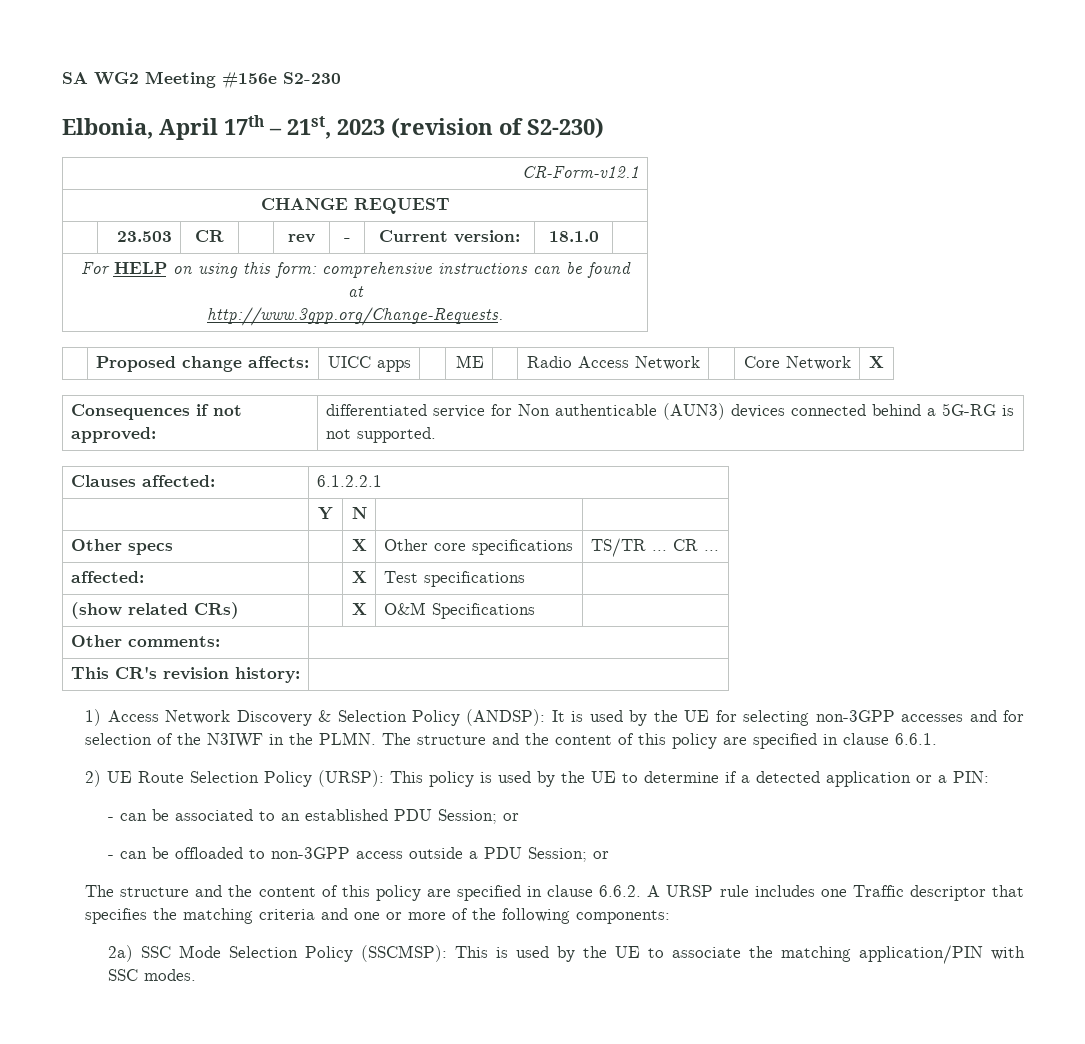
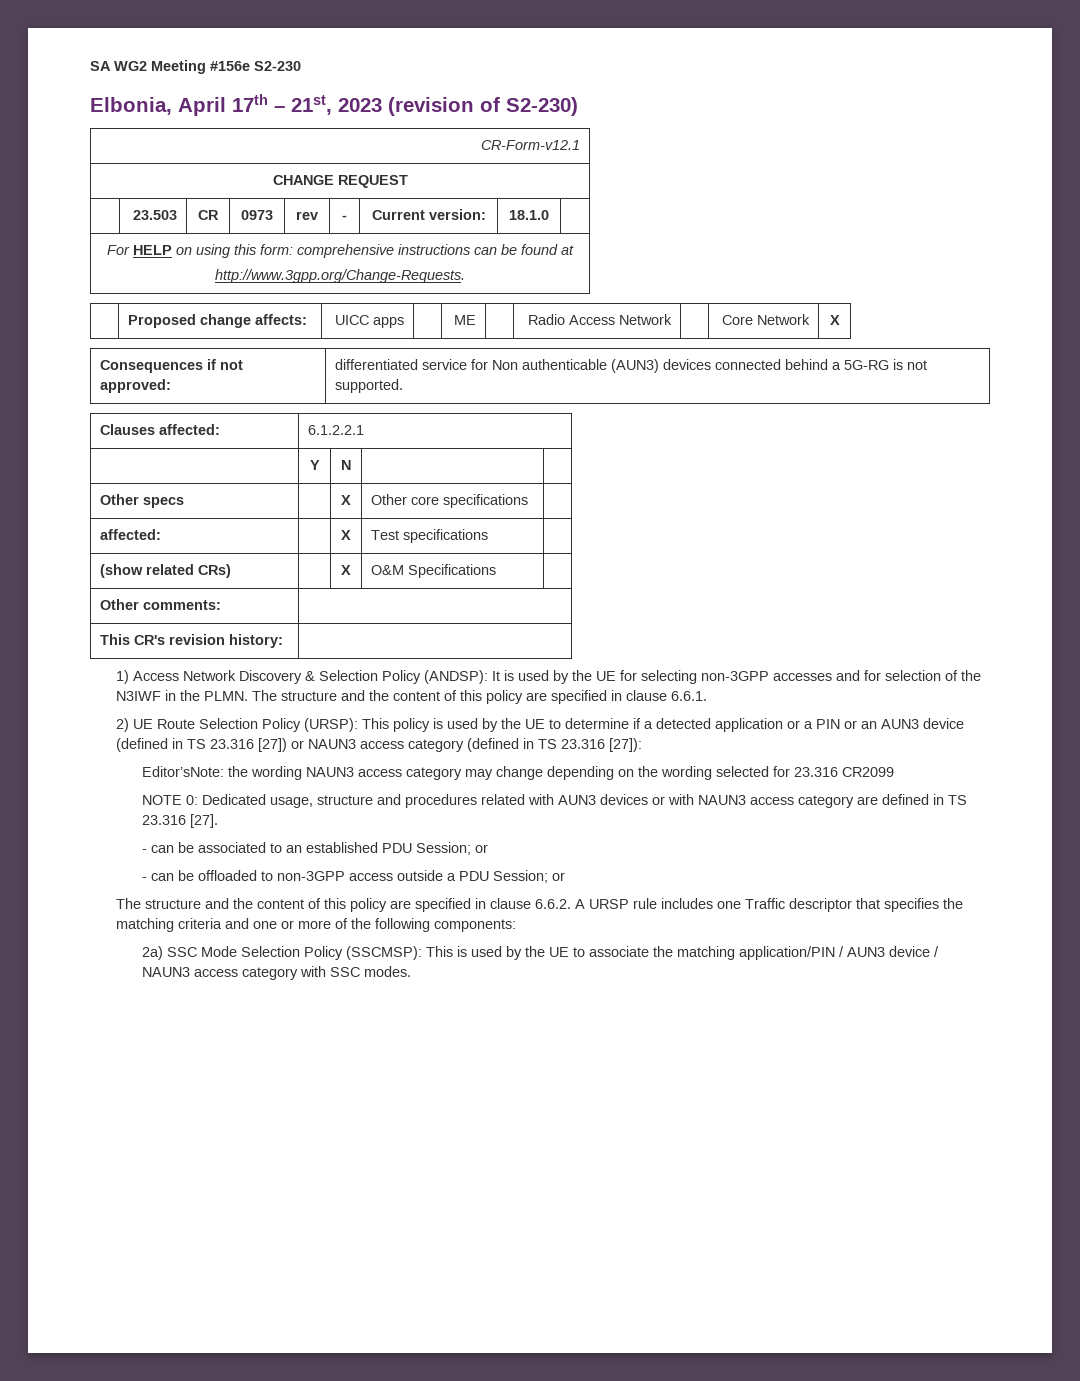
- | 23.503 | CR | | rev | - | Current version: | 18.1.0 |
+ | 23.503 | CR | 0973 | rev | - | Current version: | 18.1.0 |
- Other specs | | X | Other core specifications | TS/TR ... CR ...
+ Other specs | | X | Other core specifications |
- 2) UE Route Selection Policy (URSP): This policy is used by the UE to determine if a detected application or a PIN:
+ 2) UE Route Selection Policy (URSP): This policy is used by the UE to determine if a detected application or a PIN or an AUN3 device (defined in TS 23.316 [27]) or NAUN3 access category (defined in TS 23.316 [27]):
+ Editor’sNote: the wording NAUN3 access category may change depending on the wording selected for 23.316 CR2099
+ NOTE 0: Dedicated usage, structure and procedures related with AUN3 devices or with NAUN3 access category are defined in TS 23.316 [27].
- 2a) SSC Mode Selection Policy (SSCMSP): This is used by the UE to associate the matching application/PIN with SSC modes.
+ 2a) SSC Mode Selection Policy (SSCMSP): This is used by the UE to associate the matching application/PIN / AUN3 device / NAUN3 access category with SSC modes.

